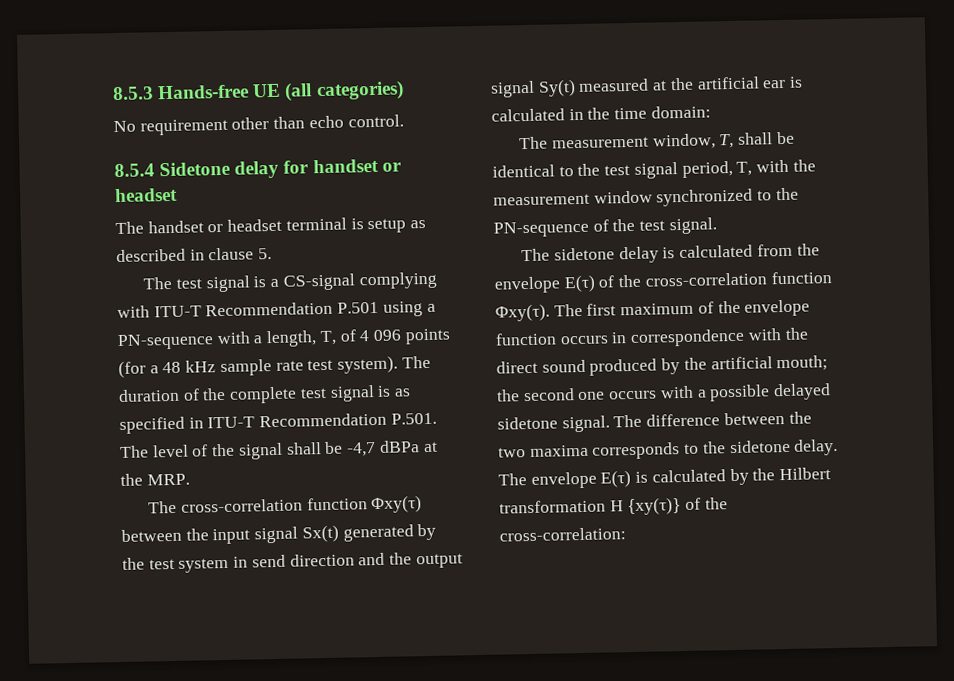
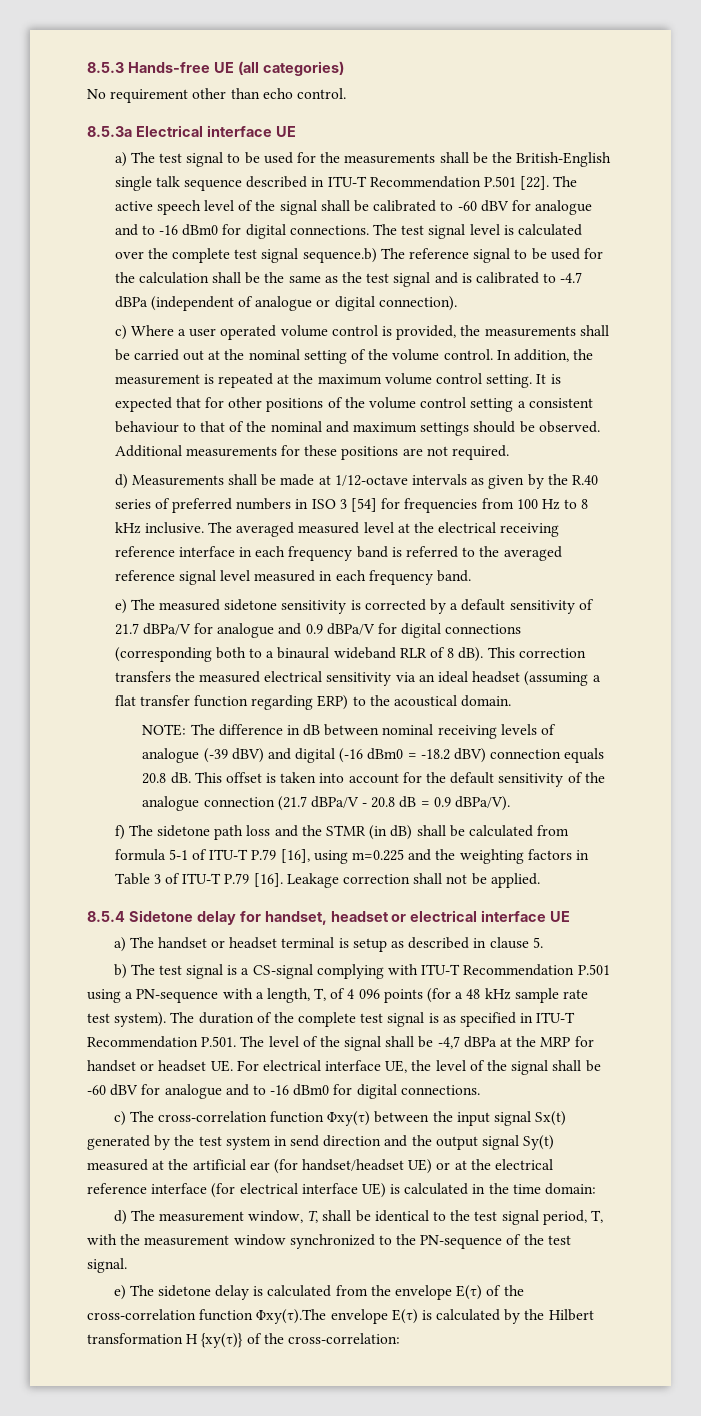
- 8.5.4 Sidetone delay for handset or headset
- The handset or headset terminal is setup as described in clause 5.
+ 8.5.3a Electrical interface UE
+ a) The test signal to be used for the measurements shall be the British-English single talk sequence described in ITU-T Recommendation P.501 [22]. The active speech level of the signal shall be calibrated to -60 dBV for analogue and to -16 dBm0 for digital connections. The test signal level is calculated over the complete test signal sequence.b) The reference signal to be used for the calculation shall be the same as the test signal and is calibrated to -4.7 dBPa (independent of analogue or digital connection).
+ c) Where a user operated volume control is provided, the measurements shall be carried out at the nominal setting of the volume control. In addition, the measurement is repeated at the maximum volume control setting. It is expected that for other positions of the volume control setting a consistent behaviour to that of the nominal and maximum settings should be observed. Additional measurements for these positions are not required.
+ d) Measurements shall be made at 1/12-octave intervals as given by the R.40 series of preferred numbers in ISO 3 [54] for frequencies from 100 Hz to 8 kHz inclusive. The averaged measured level at the electrical receiving reference interface in each frequency band is referred to the averaged reference signal level measured in each frequency band.
+ e) The measured sidetone sensitivity is corrected by a default sensitivity of 21.7 dBPa/V for analogue and 0.9 dBPa/V for digital connections (corresponding both to a binaural wideband RLR of 8 dB). This correction transfers the measured electrical sensitivity via an ideal headset (assuming a flat transfer function regarding ERP) to the acoustical domain.
+ NOTE: The difference in dB between nominal receiving levels of analogue (-39 dBV) and digital (-16 dBm0 = -18.2 dBV) connection equals 20.8 dB. This offset is taken into account for the default sensitivity of the analogue connection (21.7 dBPa/V - 20.8 dB = 0.9 dBPa/V).
+ f) The sidetone path loss and the STMR (in dB) shall be calculated from formula 5-1 of ITU-T P.79 [16], using m=0.225 and the weighting factors in Table 3 of ITU-T P.79 [16]. Leakage correction shall not be applied.
+ 8.5.4 Sidetone delay for handset, headset or electrical interface UE
+ a) The handset or headset terminal is setup as described in clause 5.
- The test signal is a CS-signal complying with ITU-T Recommendation P.501 using a PN-sequence with a length, T, of 4 096 points (for a 48 kHz sample rate test system).
+ b) The test signal is a CS-signal complying with ITU-T Recommendation P.501 using a PN-sequence with a length, T, of 4 096 points (for a 48 kHz sample rate test system).
- The duration of the complete test signal is as specified in ITU-T Recommendation P.501. The level of the signal shall be -4,7 dBPa at the MRP.
- The cross-correlation function Φxy(τ) between the input signal Sx(t) generated by the test system in send direction and the output signal Sy(t) measured at the artificial ear is calculated in the time domain:
+ The duration of the complete test signal is as specified in ITU-T Recommendation P.501. The level of the signal shall be -4,7 dBPa at the MRP for handset or headset UE. For electrical interface UE, the level of the signal shall be -60 dBV for analogue and to -16 dBm0 for digital connections.
+ c) The cross-correlation function Φxy(τ) between the input signal Sx(t) generated by the test system in send direction and the output signal Sy(t) measured at the artificial ear (for handset/headset UE) or at the electrical reference interface (for electrical interface UE) is calculated in the time domain:
- The measurement window, T, shall be identical to the test signal period, T, with the measurement window synchronized to the PN-sequence of the test signal.
+ d) The measurement window, T, shall be identical to the test signal period, T, with the measurement window synchronized to the PN-sequence of the test signal.
- The sidetone delay is calculated from the envelope E(τ) of the cross-correlation function Φxy(τ). The first maximum of the envelope function occurs in correspondence with the direct sound produced by the artificial mouth; the second one occurs with a possible delayed sidetone signal. The difference between the two maxima corresponds to the sidetone delay. The envelope E(τ) is calculated by the Hilbert transformation H {xy(τ)} of the cross-correlation:
+ e) The sidetone delay is calculated from the envelope E(τ) of the cross-correlation function Φxy(τ).The envelope E(τ) is calculated by the Hilbert transformation H {xy(τ)} of the cross-correlation:

